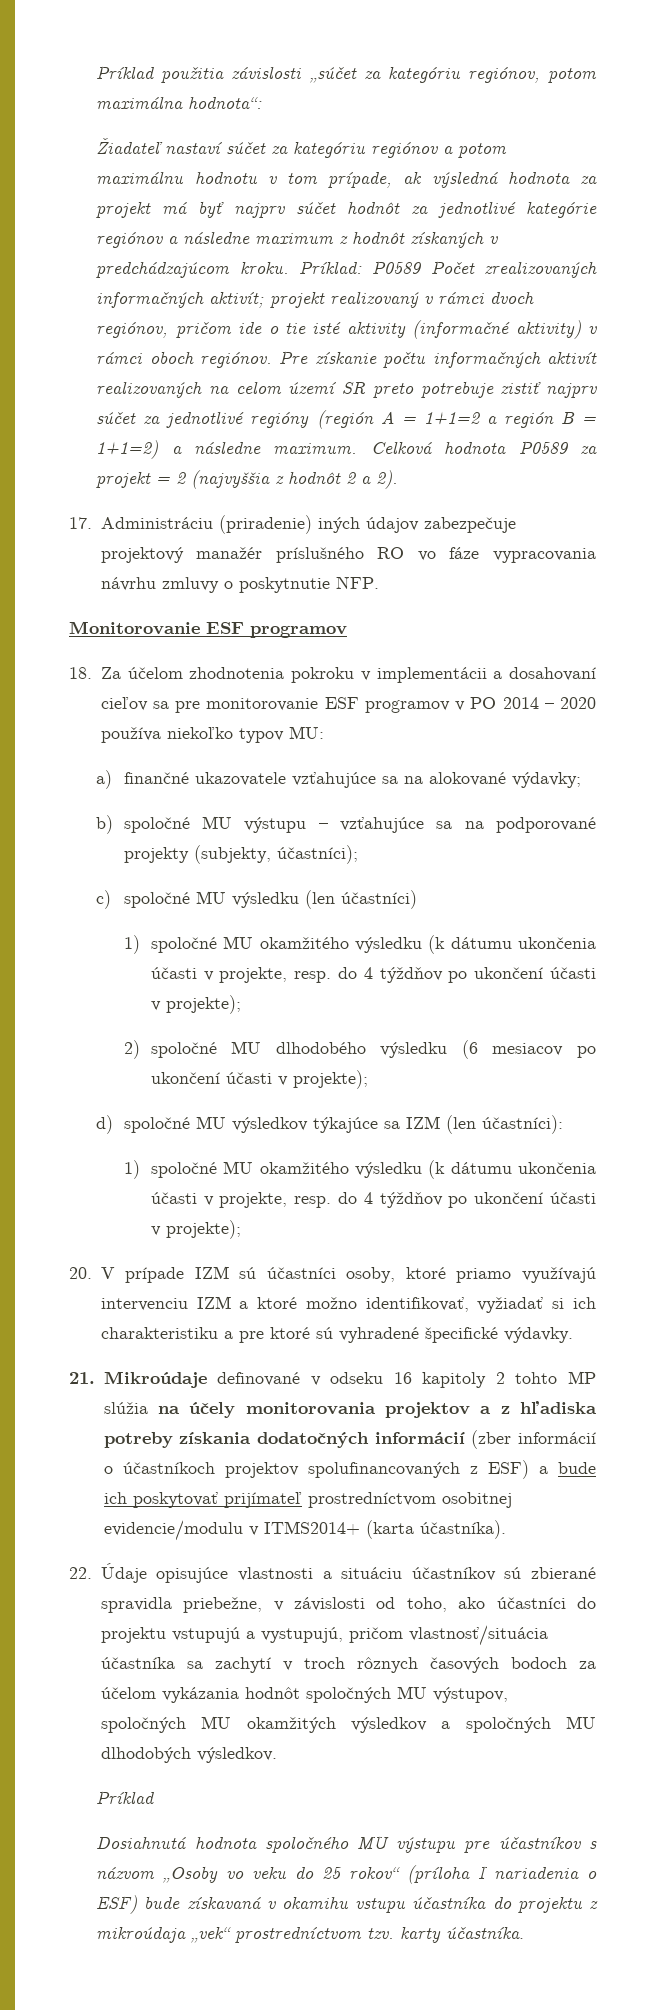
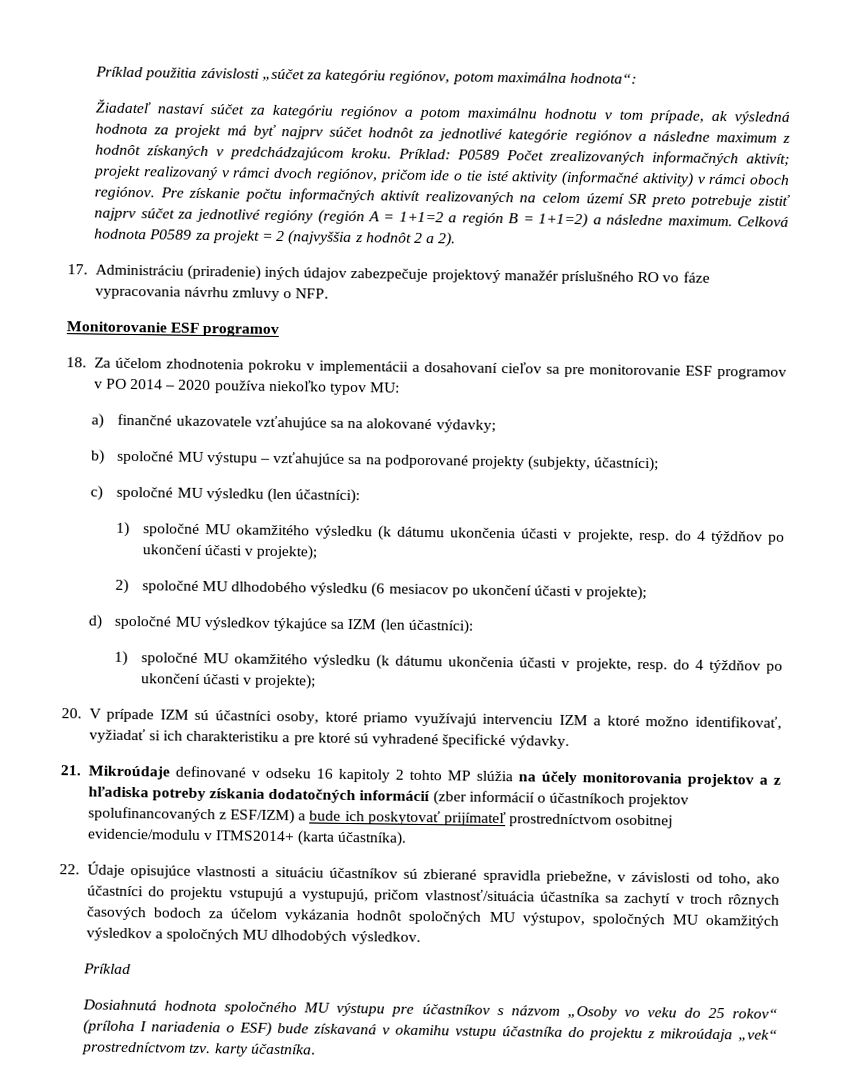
- 17. Administráciu (priradenie) iných údajov zabezpečuje projektový manažér príslušného RO vo fáze vypracovania návrhu zmluvy o poskytnutie NFP.
+ 17. Administráciu (priradenie) iných údajov zabezpečuje projektový manažér príslušného RO vo fáze vypracovania návrhu zmluvy o NFP.
- c) spoločné MU výsledku (len účastníci)
+ c) spoločné MU výsledku (len účastníci):
- 21. Mikroúdaje definované v odseku 16 kapitoly 2 tohto MP slúžia na účely monitorovania projektov a z hľadiska potreby získania dodatočných informácií (zber informácií o účastníkoch projektov spolufinancovaných z ESF) a bude ich poskytovať prijímateľ prostredníctvom osobitnej evidencie/modulu v ITMS2014+ (karta účastníka).
+ 21. Mikroúdaje definované v odseku 16 kapitoly 2 tohto MP slúžia na účely monitorovania projektov a z hľadiska potreby získania dodatočných informácií (zber informácií o účastníkoch projektov spolufinancovaných z ESF/IZM) a bude ich poskytovať prijímateľ prostredníctvom osobitnej evidencie/modulu v ITMS2014+ (karta účastníka).

